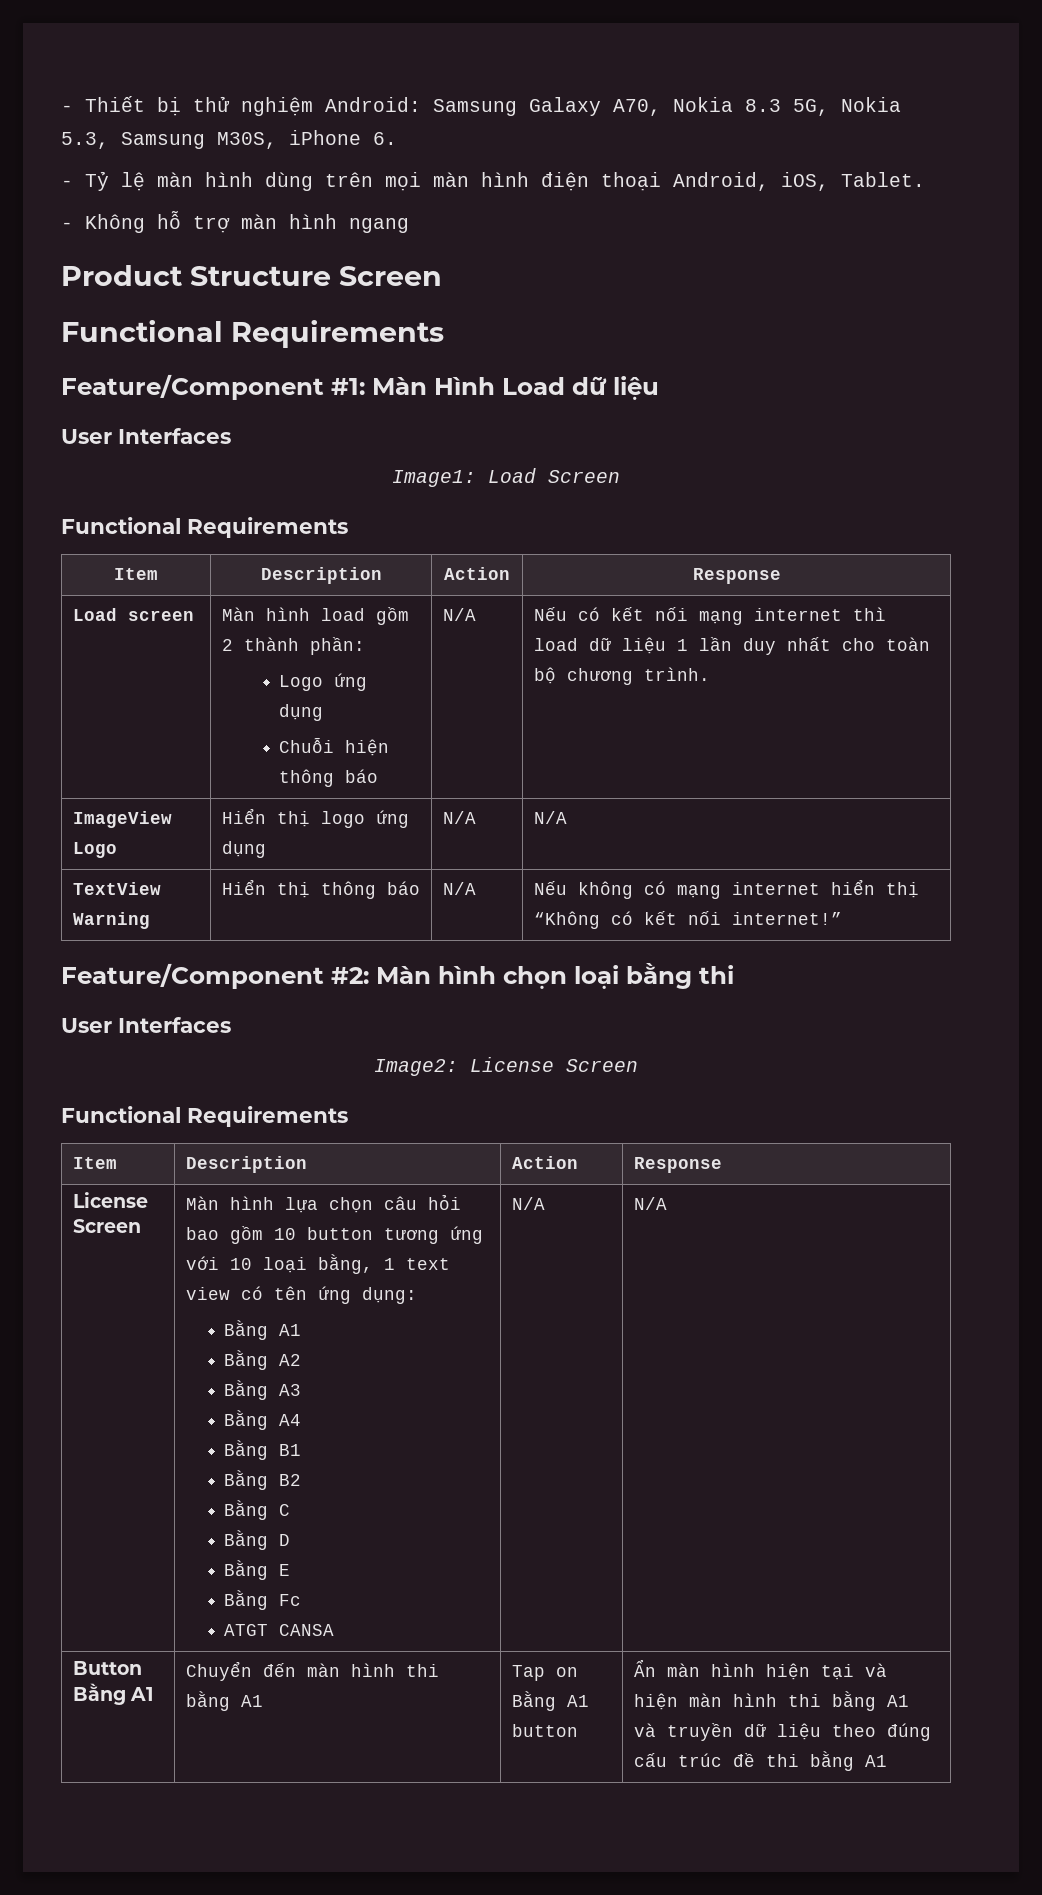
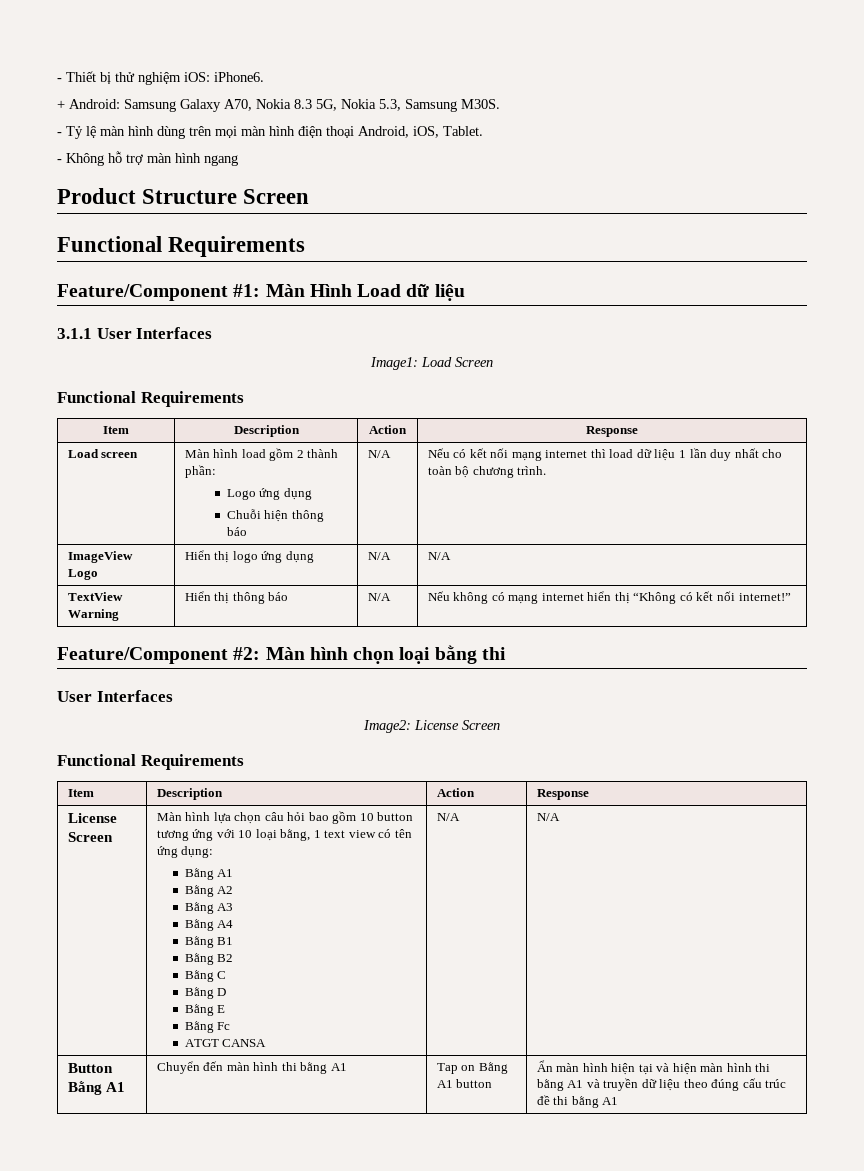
- - Thiết bị thử nghiệm Android: Samsung Galaxy A70, Nokia 8.3 5G, Nokia 5.3, Samsung M30S, iPhone 6.
+ - Thiết bị thử nghiệm iOS: iPhone6.
+ + Android: Samsung Galaxy A70, Nokia 8.3 5G, Nokia 5.3, Samsung M30S.
  Feature/Component #1: Màn Hình Load dữ liệu
- User Interfaces
+ 3.1.1 User Interfaces

